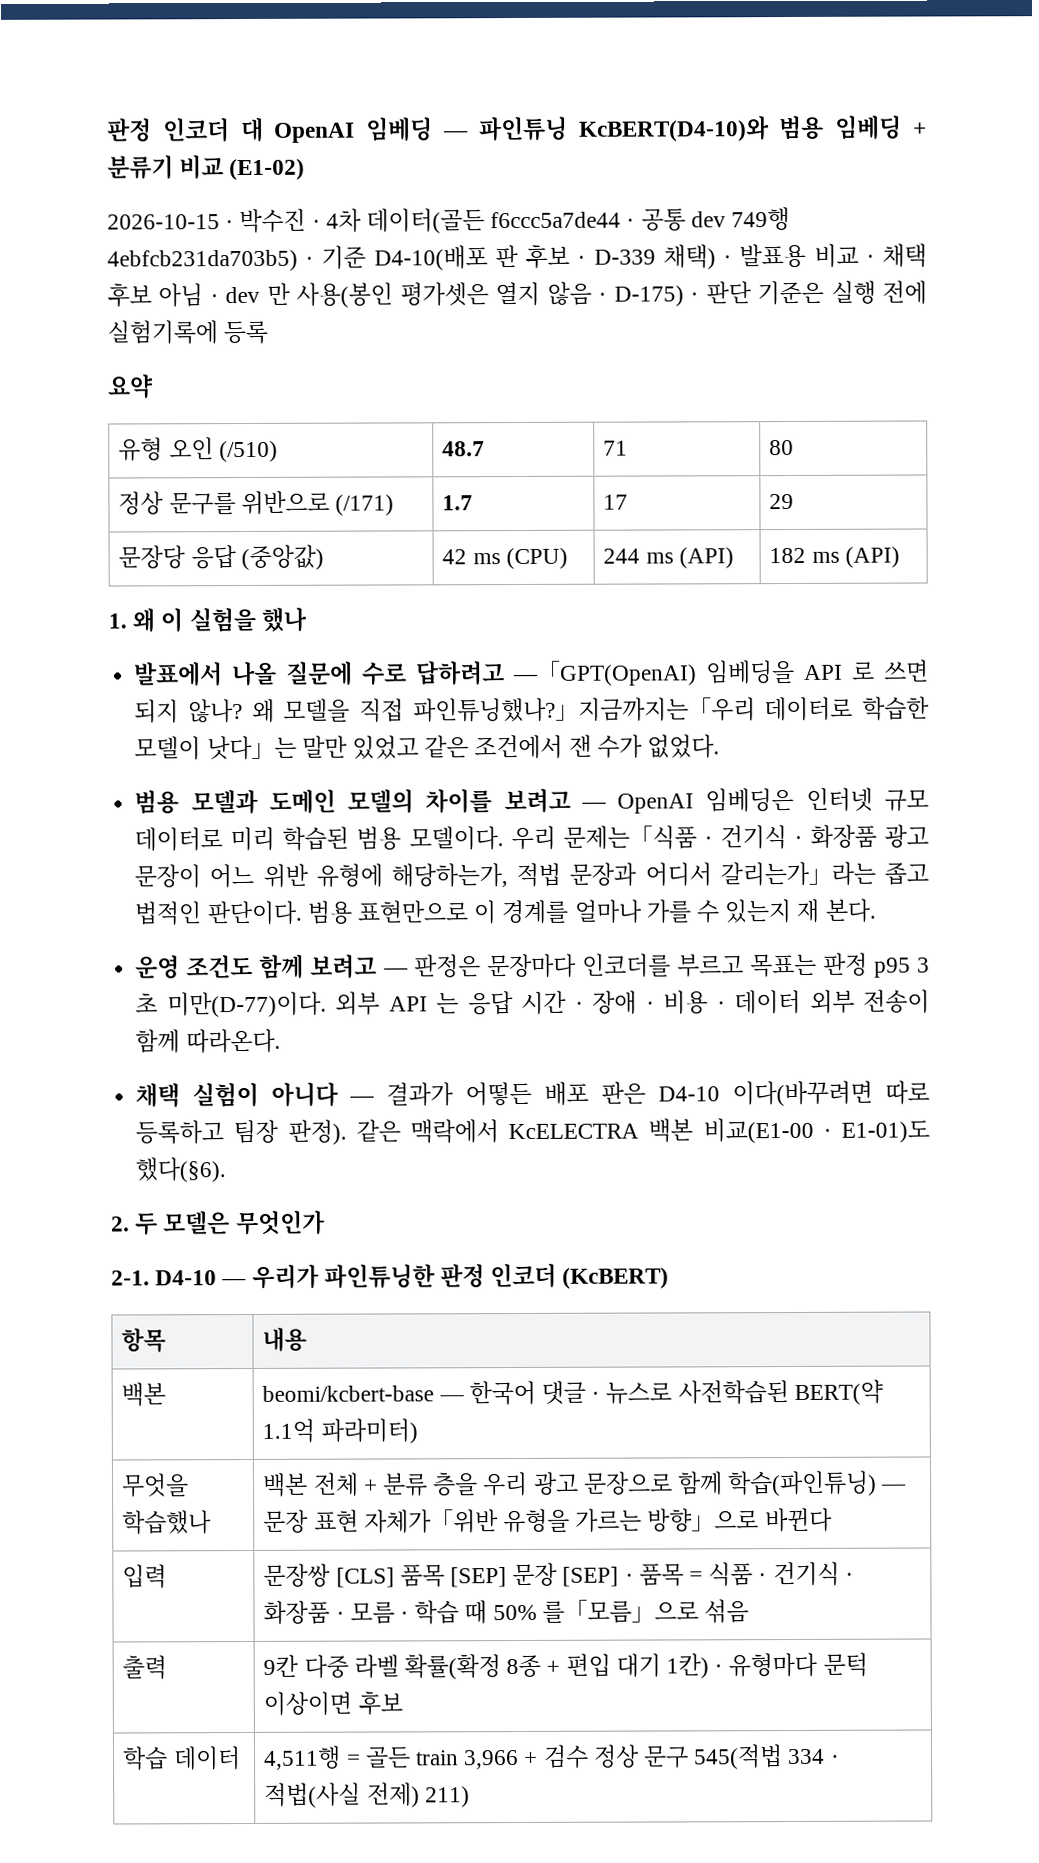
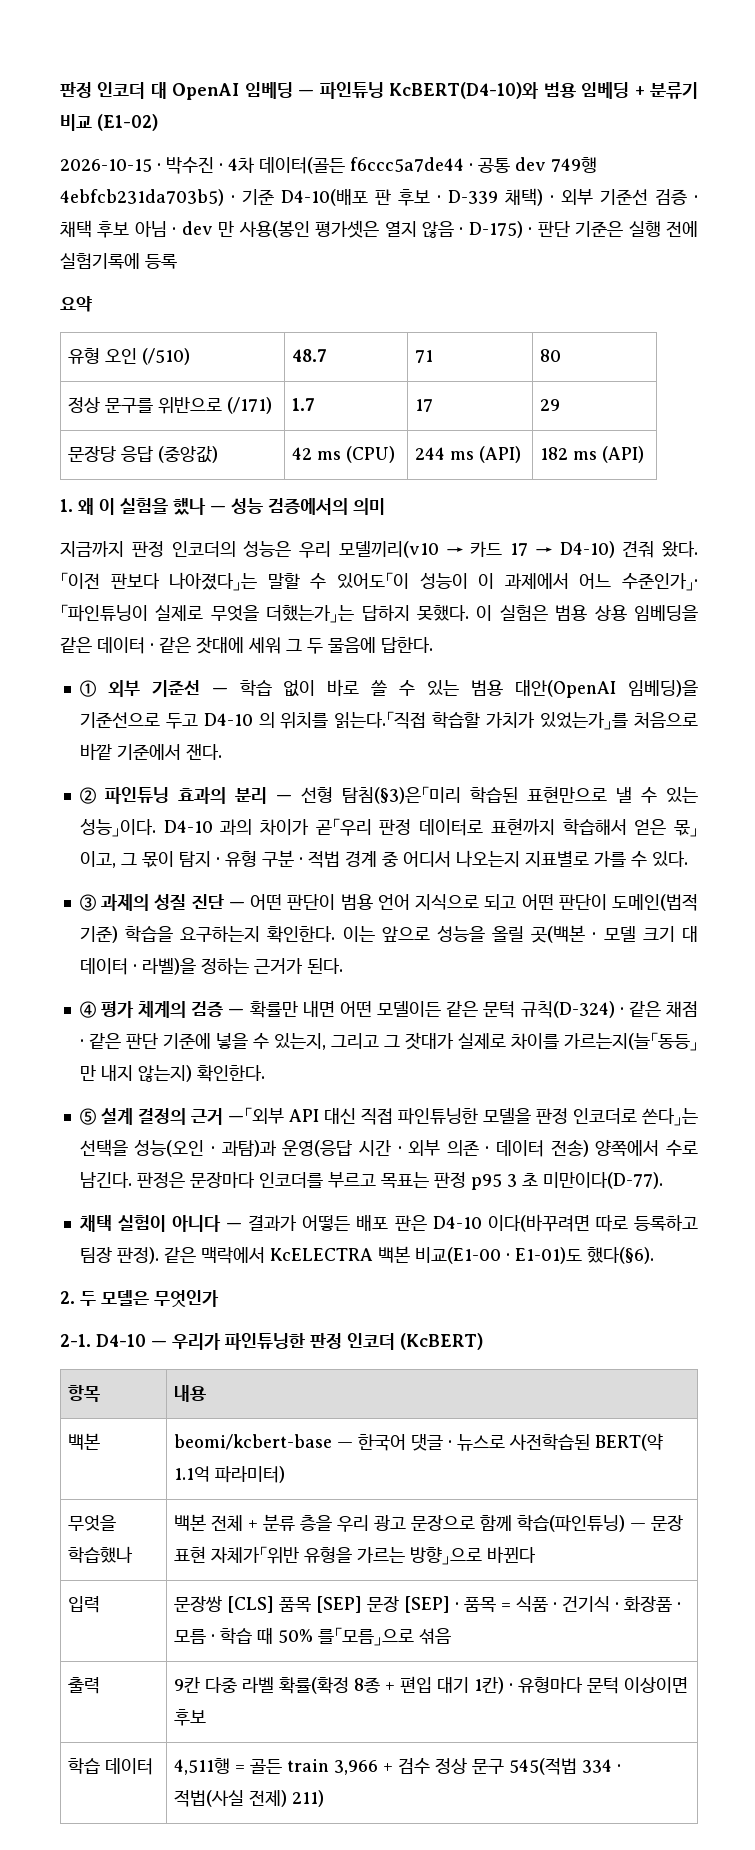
- 2026-10-15 · 박수진 · 4차 데이터(골든 f6ccc5a7de44 · 공통 dev 749행 4ebfcb231da703b5) · 기준 D4-10(배포 판 후보 · D-339 채택) · 발표용 비교 · 채택 후보 아님 · dev 만 사용(봉인 평가셋은 열지 않음 · D-175) · 판단 기준은 실행 전에 실험기록에 등록
+ 2026-10-15 · 박수진 · 4차 데이터(골든 f6ccc5a7de44 · 공통 dev 749행 4ebfcb231da703b5) · 기준 D4-10(배포 판 후보 · D-339 채택) · 외부 기준선 검증 · 채택 후보 아님 · dev 만 사용(봉인 평가셋은 열지 않음 · D-175) · 판단 기준은 실행 전에 실험기록에 등록
- 1. 왜 이 실험을 했나
- 발표에서 나올 질문에 수로 답하려고 —「GPT(OpenAI) 임베딩을 API 로 쓰면 되지 않나? 왜 모델을 직접 파인튜닝했나?」지금까지는「우리 데이터로 학습한 모델이 낫다」는 말만 있었고 같은 조건에서 잰 수가 없었다.
- 범용 모델과 도메인 모델의 차이를 보려고 — OpenAI 임베딩은 인터넷 규모 데이터로 미리 학습된 범용 모델이다. 우리 문제는「식품 · 건기식 · 화장품 광고 문장이 어느 위반 유형에 해당하는가, 적법 문장과 어디서 갈리는가」라는 좁고 법적인 판단이다. 범용 표현만으로 이 경계를 얼마나 가를 수 있는지 재 본다.
- 운영 조건도 함께 보려고 — 판정은 문장마다 인코더를 부르고 목표는 판정 p95 3 초 미만(D-77)이다. 외부 API 는 응답 시간 · 장애 · 비용 · 데이터 외부 전송이 함께 따라온다.
+ 1. 왜 이 실험을 했나 — 성능 검증에서의 의미
+ 지금까지 판정 인코더의 성능은 우리 모델끼리(v10 → 카드 17 → D4-10) 견줘 왔다.「이전 판보다 나아졌다」는 말할 수 있어도「이 성능이 이 과제에서 어느 수준인가」·「파인튜닝이 실제로 무엇을 더했는가」는 답하지 못했다. 이 실험은 범용 상용 임베딩을 같은 데이터 · 같은 잣대에 세워 그 두 물음에 답한다.
+ ① 외부 기준선 — 학습 없이 바로 쓸 수 있는 범용 대안(OpenAI 임베딩)을 기준선으로 두고 D4-10 의 위치를 읽는다.「직접 학습할 가치가 있었는가」를 처음으로 바깥 기준에서 잰다.
+ ② 파인튜닝 효과의 분리 — 선형 탐침(§3)은「미리 학습된 표현만으로 낼 수 있는 성능」이다. D4-10 과의 차이가 곧「우리 판정 데이터로 표현까지 학습해서 얻은 몫」이고, 그 몫이 탐지 · 유형 구분 · 적법 경계 중 어디서 나오는지 지표별로 가를 수 있다.
+ ③ 과제의 성질 진단 — 어떤 판단이 범용 언어 지식으로 되고 어떤 판단이 도메인(법적 기준) 학습을 요구하는지 확인한다. 이는 앞으로 성능을 올릴 곳(백본 · 모델 크기 대 데이터 · 라벨)을 정하는 근거가 된다.
+ ④ 평가 체계의 검증 — 확률만 내면 어떤 모델이든 같은 문턱 규칙(D-324) · 같은 채점 · 같은 판단 기준에 넣을 수 있는지, 그리고 그 잣대가 실제로 차이를 가르는지(늘「동등」만 내지 않는지) 확인한다.
+ ⑤ 설계 결정의 근거 —「외부 API 대신 직접 파인튜닝한 모델을 판정 인코더로 쓴다」는 선택을 성능(오인 · 과탐)과 운영(응답 시간 · 외부 의존 · 데이터 전송) 양쪽에서 수로 남긴다. 판정은 문장마다 인코더를 부르고 목표는 판정 p95 3 초 미만이다(D-77).

